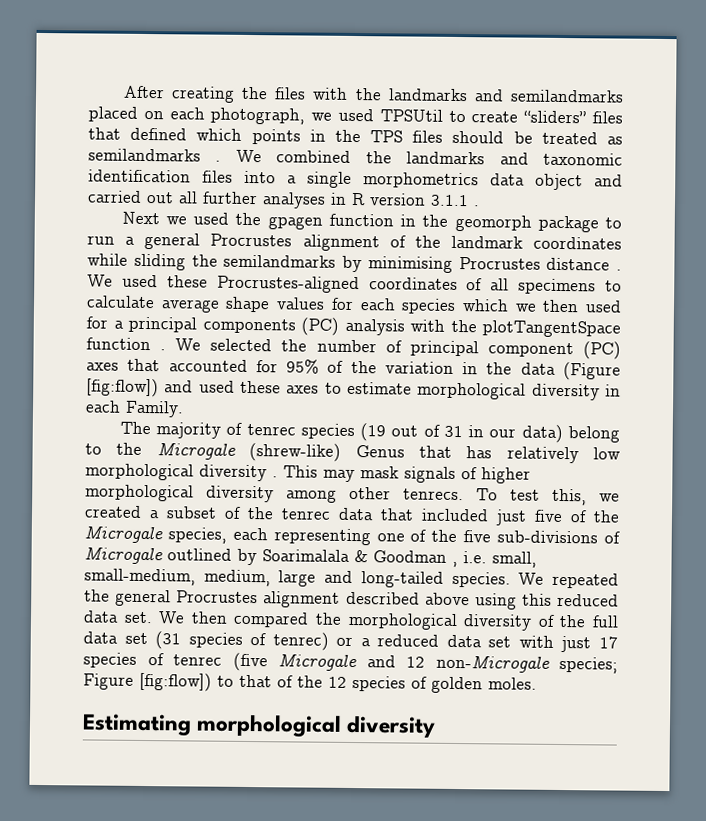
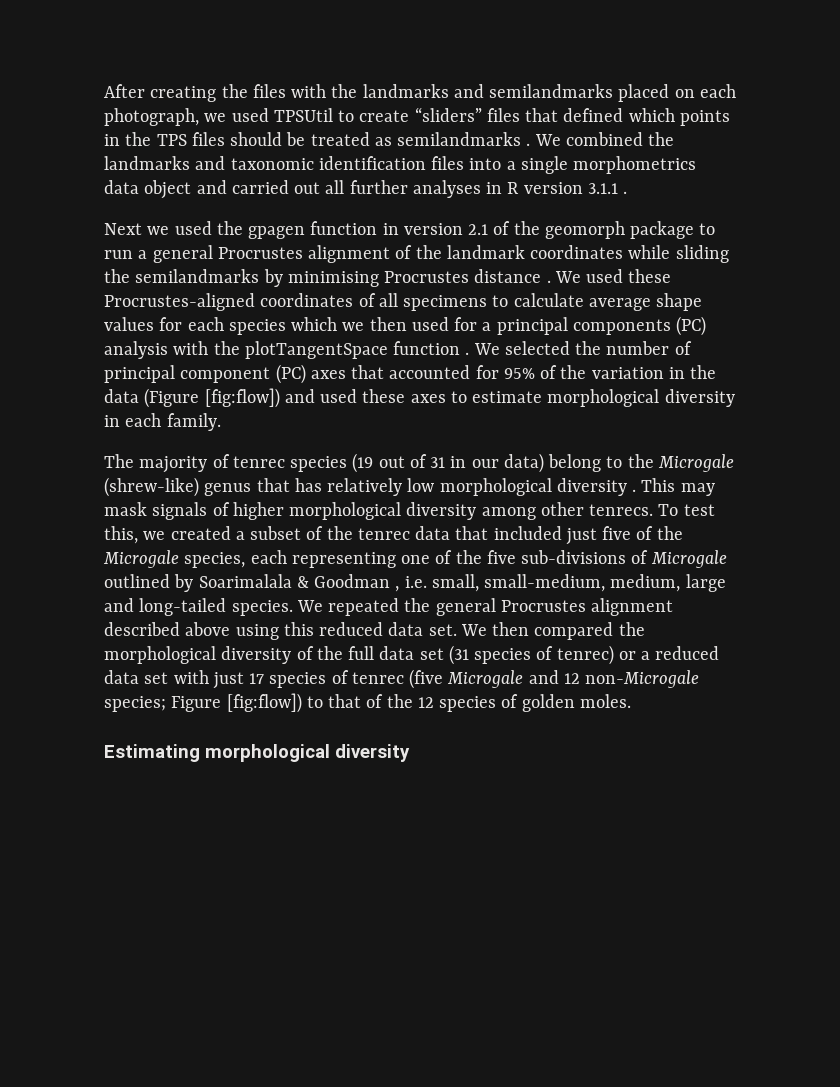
- Next we used the gpagen function in the geomorph package to run a general Procrustes alignment of the landmark coordinates while sliding the semilandmarks by minimising Procrustes distance .
+ Next we used the gpagen function in version 2.1 of the geomorph package to run a general Procrustes alignment of the landmark coordinates while sliding the semilandmarks by minimising Procrustes distance .
- We selected the number of principal component (PC) axes that accounted for 95% of the variation in the data (Figure [fig:flow]) and used these axes to estimate morphological diversity in each Family.
+ We selected the number of principal component (PC) axes that accounted for 95% of the variation in the data (Figure [fig:flow]) and used these axes to estimate morphological diversity in each family.
- The majority of tenrec species (19 out of 31 in our data) belong to the Microgale (shrew-like) Genus that has relatively low morphological diversity .
+ The majority of tenrec species (19 out of 31 in our data) belong to the Microgale (shrew-like) genus that has relatively low morphological diversity .

